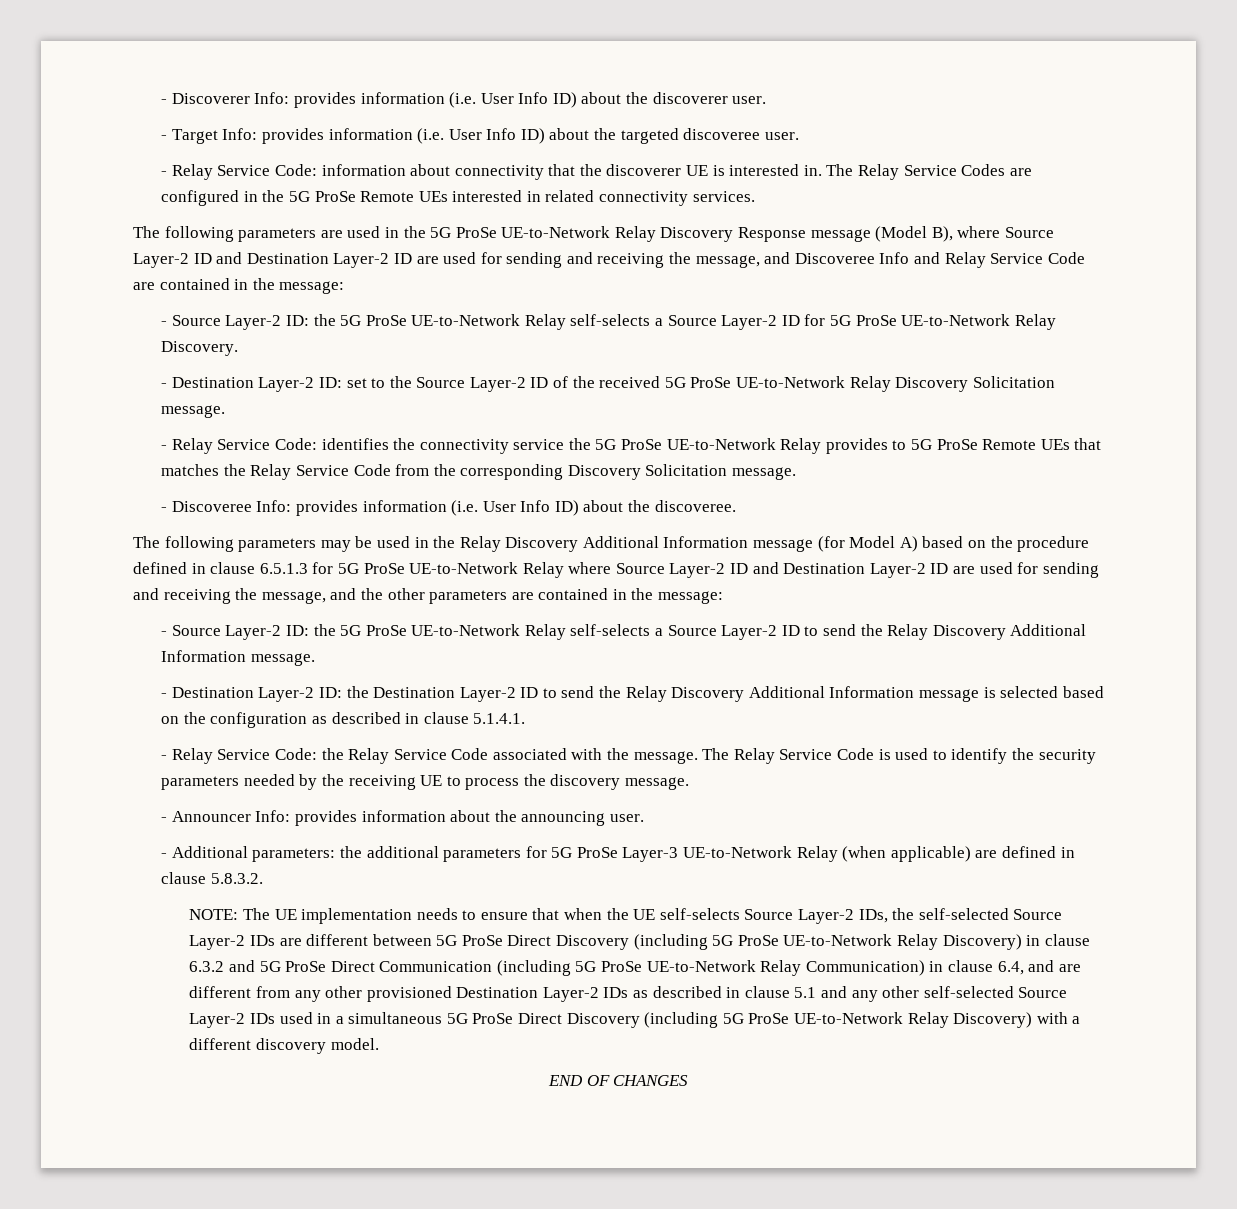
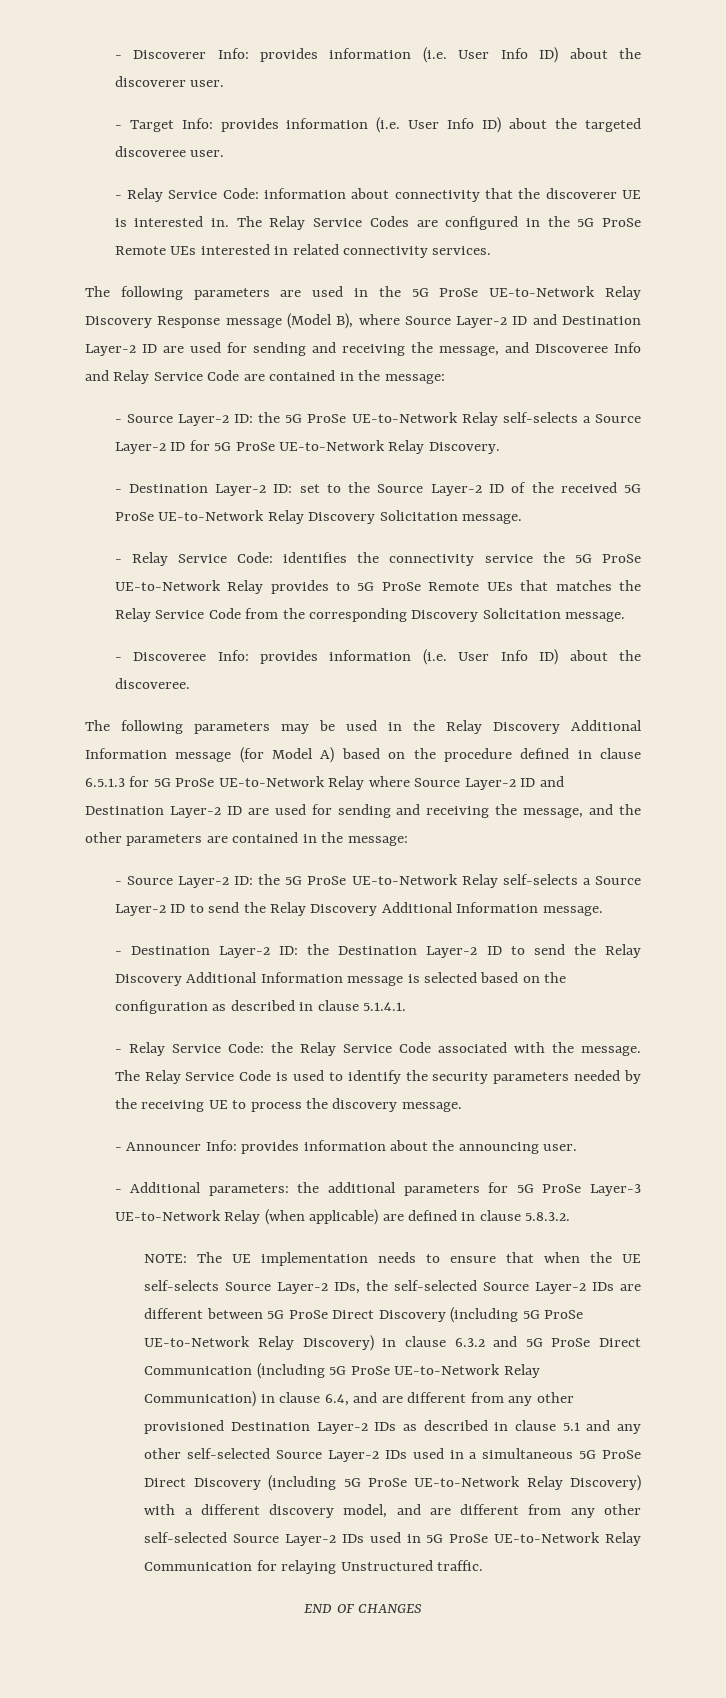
- The UE implementation needs to ensure that when the UE self-selects Source Layer-2 IDs, the self-selected Source Layer-2 IDs are different between 5G ProSe Direct Discovery (including 5G ProSe UE-to-Network Relay Discovery) in clause 6.3.2 and 5G ProSe Direct Communication (including 5G ProSe UE-to-Network Relay Communication) in clause 6.4, and are different from any other provisioned Destination Layer-2 IDs as described in clause 5.1 and any other self-selected Source Layer-2 IDs used in a simultaneous 5G ProSe Direct Discovery (including 5G ProSe UE-to-Network Relay Discovery) with a different discovery model.
+ The UE implementation needs to ensure that when the UE self-selects Source Layer-2 IDs, the self-selected Source Layer-2 IDs are different between 5G ProSe Direct Discovery (including 5G ProSe UE-to-Network Relay Discovery) in clause 6.3.2 and 5G ProSe Direct Communication (including 5G ProSe UE-to-Network Relay Communication) in clause 6.4, and are different from any other provisioned Destination Layer-2 IDs as described in clause 5.1 and any other self-selected Source Layer-2 IDs used in a simultaneous 5G ProSe Direct Discovery (including 5G ProSe UE-to-Network Relay Discovery) with a different discovery model, and are different from any other self-selected Source Layer-2 IDs used in 5G ProSe UE-to-Network Relay Communication for relaying Unstructured traffic.

